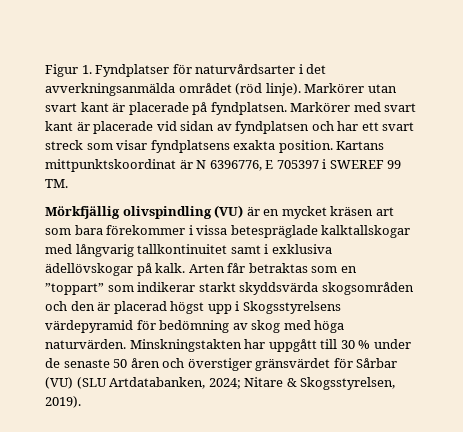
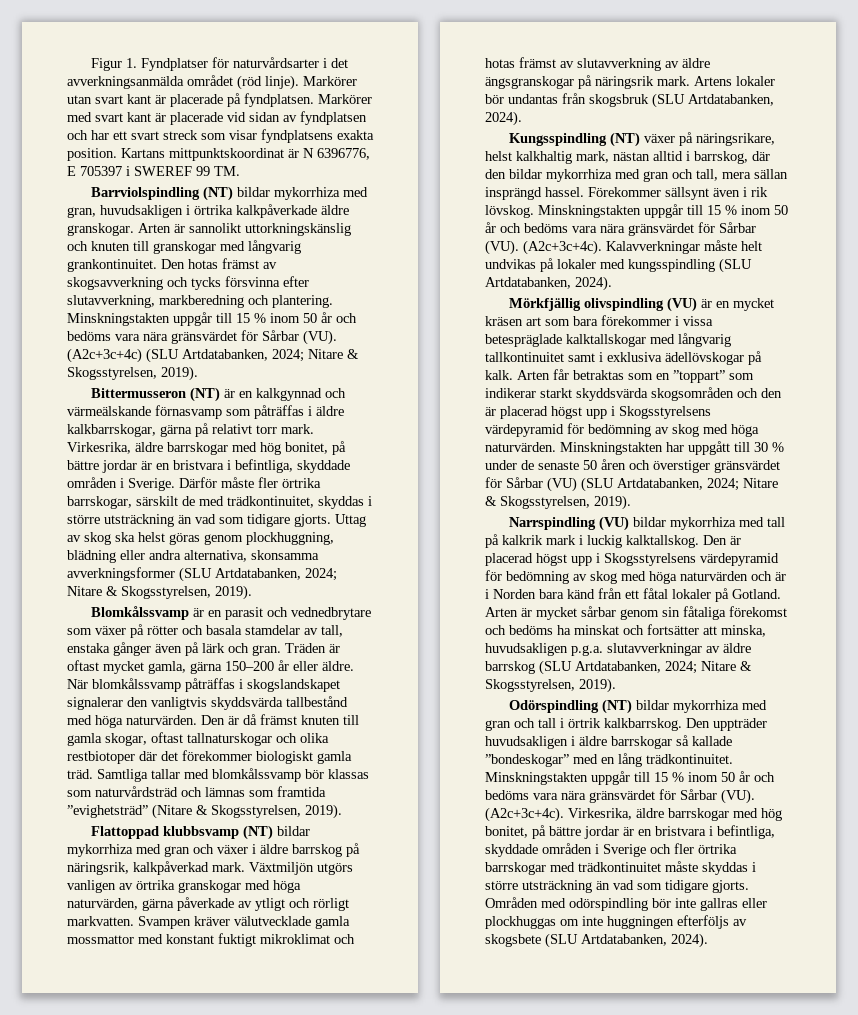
+ Barrviolspindling (NT) bildar mykorrhiza med gran, huvudsakligen i örtrika kalkpåverkade äldre granskogar. Arten är sannolikt uttorkningskänslig och knuten till granskogar med långvarig grankontinuitet. Den hotas främst av skogsavverkning och tycks försvinna efter slutavverkning, markberedning och plantering. Minskningstakten uppgår till 15 % inom 50 år och bedöms vara nära gränsvärdet för Sårbar (VU). (A2c+3c+4c) (SLU Artdatabanken, 2024; Nitare & Skogsstyrelsen, 2019).
+ Bittermusseron (NT) är en kalkgynnad och värmeälskande förnasvamp som påträffas i äldre kalkbarrskogar, gärna på relativt torr mark. Virkesrika, äldre barrskogar med hög bonitet, på bättre jordar är en bristvara i befintliga, skyddade områden i Sverige. Därför måste fler örtrika barrskogar, särskilt de med trädkontinuitet, skyddas i större utsträckning än vad som tidigare gjorts. Uttag av skog ska helst göras genom plockhuggning, blädning eller andra alternativa, skonsamma avverkningsformer (SLU Artdatabanken, 2024; Nitare & Skogsstyrelsen, 2019).
+ Blomkålssvamp är en parasit och vednedbrytare som växer på rötter och basala stamdelar av tall, enstaka gånger även på lärk och gran. Träden är oftast mycket gamla, gärna 150–200 år eller äldre. När blomkålssvamp påträffas i skogslandskapet signalerar den vanligtvis skyddsvärda tallbestånd med höga naturvärden. Den är då främst knuten till gamla skogar, oftast tallnaturskogar och olika restbiotoper där det förekommer biologiskt gamla träd. Samtliga tallar med blomkålssvamp bör klassas som naturvårdsträd och lämnas som framtida ”evighetsträd” (Nitare & Skogsstyrelsen, 2019).
+ Flattoppad klubbsvamp (NT) bildar mykorrhiza med gran och växer i äldre barrskog på näringsrik, kalkpåverkad mark. Växtmiljön utgörs vanligen av örtrika granskogar med höga naturvärden, gärna påverkade av ytligt och rörligt markvatten. Svampen kräver välutvecklade gamla mossmattor med konstant fuktigt mikroklimat och hotas främst av slutavverkning av äldre ängsgranskogar på näringsrik mark. Artens lokaler bör undantas från skogsbruk (SLU Artdatabanken, 2024).
+ Kungsspindling (NT) växer på näringsrikare, helst kalkhaltig mark, nästan alltid i barrskog, där den bildar mykorrhiza med gran och tall, mera sällan insprängd hassel. Förekommer sällsynt även i rik lövskog. Minskningstakten uppgår till 15 % inom 50 år och bedöms vara nära gränsvärdet för Sårbar (VU). (A2c+3c+4c). Kalavverkningar måste helt undvikas på lokaler med kungsspindling (SLU Artdatabanken, 2024).
+ Narrspindling (VU) bildar mykorrhiza med tall på kalkrik mark i luckig kalktallskog. Den är placerad högst upp i Skogsstyrelsens värdepyramid för bedömning av skog med höga naturvärden och är i Norden bara känd från ett fåtal lokaler på Gotland. Arten är mycket sårbar genom sin fåtaliga förekomst och bedöms ha minskat och fortsätter att minska, huvudsakligen p.g.a. slutavverkningar av äldre barrskog (SLU Artdatabanken, 2024; Nitare & Skogsstyrelsen, 2019).
+ Odörspindling (NT) bildar mykorrhiza med gran och tall i örtrik kalkbarrskog. Den uppträder huvudsakligen i äldre barrskogar så kallade ”bondeskogar” med en lång trädkontinuitet. Minskningstakten uppgår till 15 % inom 50 år och bedöms vara nära gränsvärdet för Sårbar (VU). (A2c+3c+4c). Virkesrika, äldre barrskogar med hög bonitet, på bättre jordar är en bristvara i befintliga, skyddade områden i Sverige och fler örtrika barrskogar med trädkontinuitet måste skyddas i större utsträckning än vad som tidigare gjorts. Områden med odörspindling bör inte gallras eller plockhuggas om inte huggningen efterföljs av skogsbete (SLU Artdatabanken, 2024).

